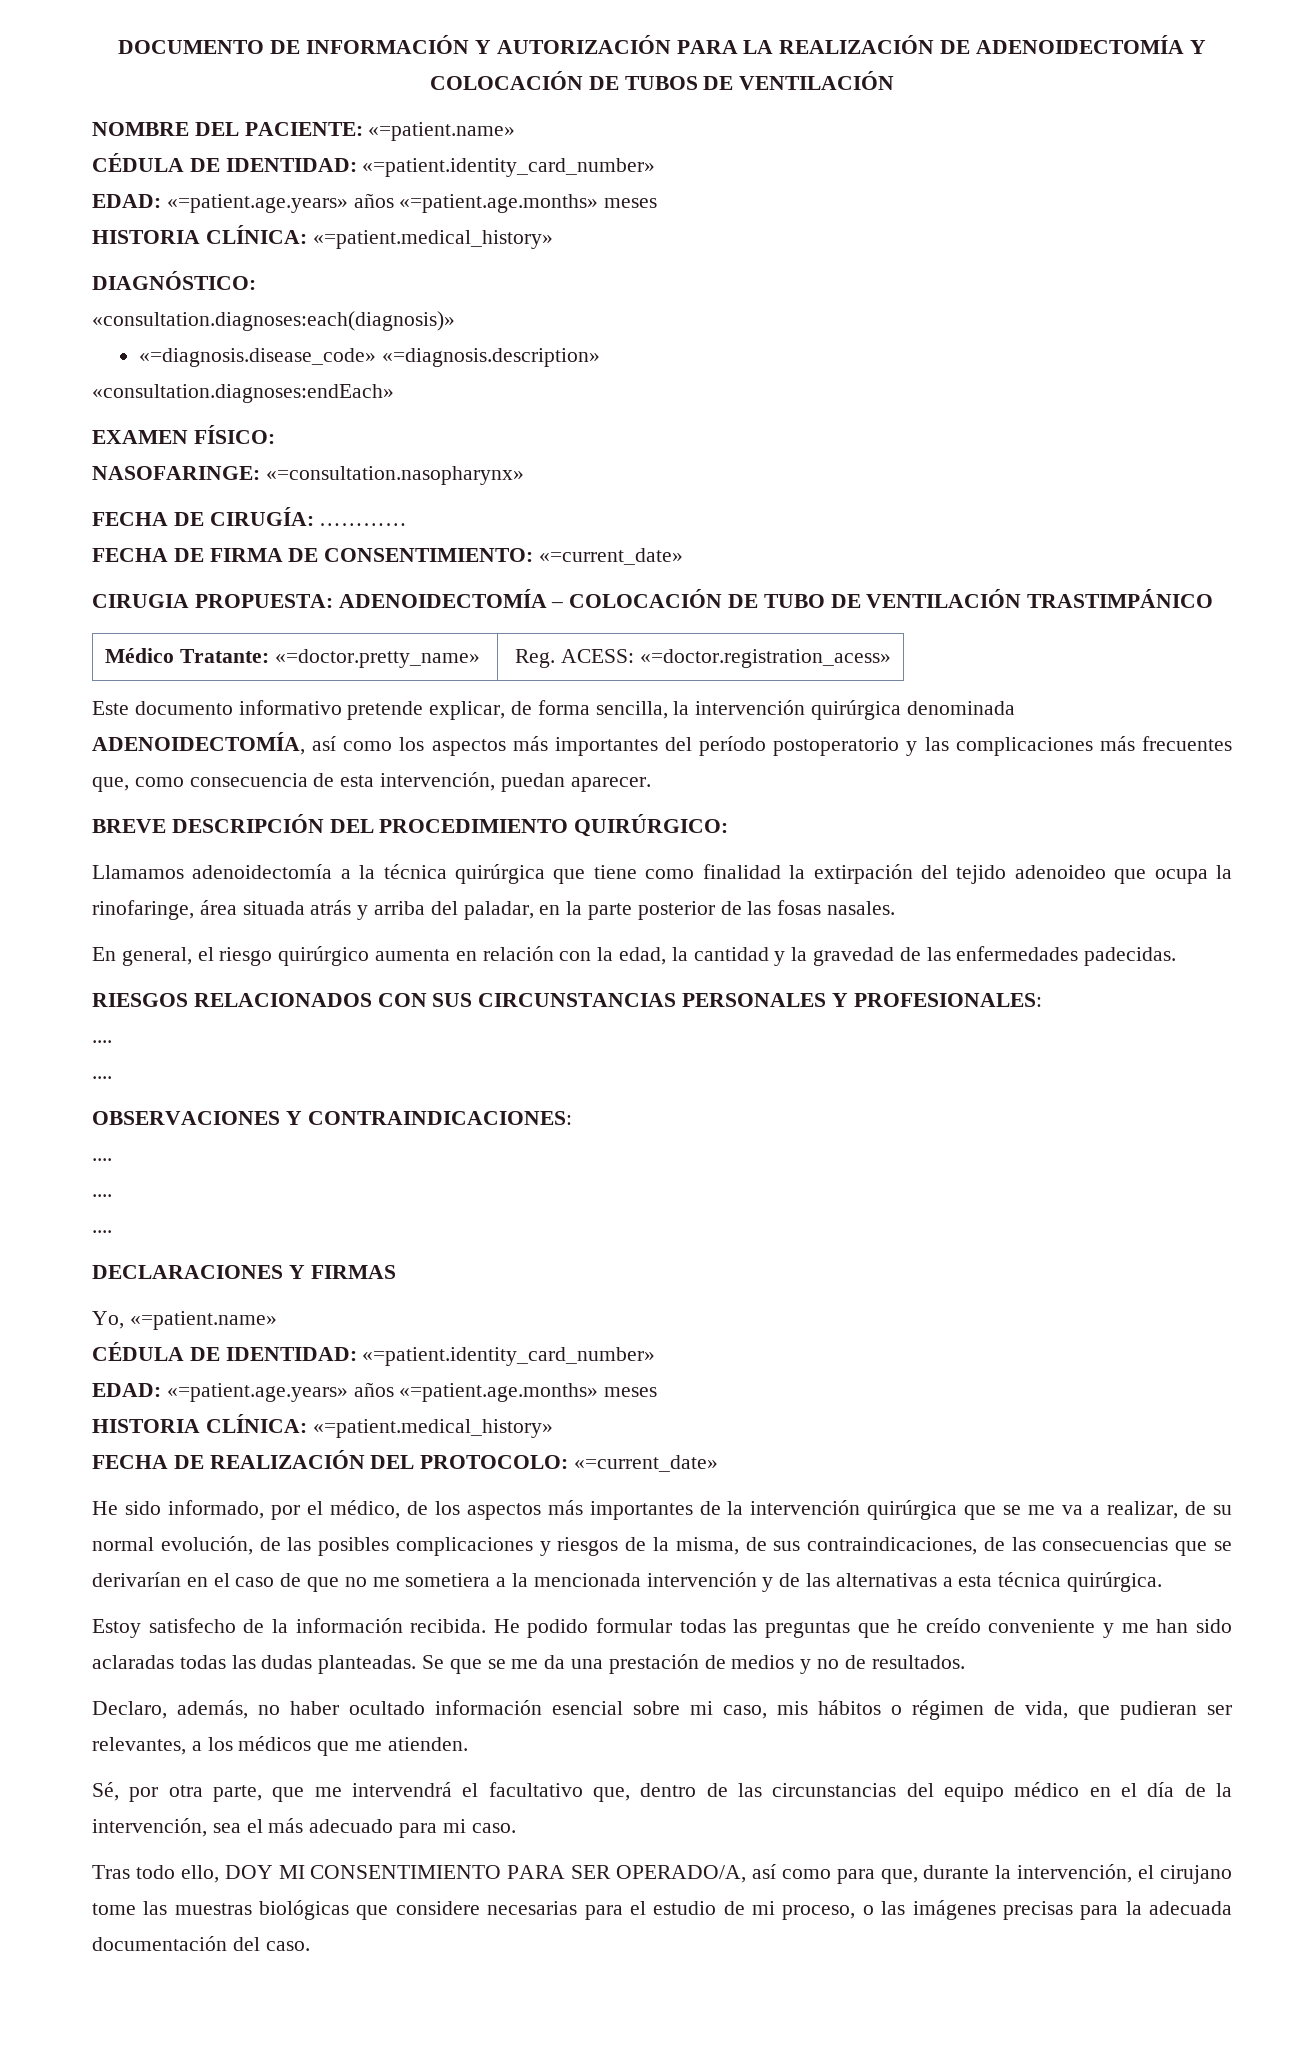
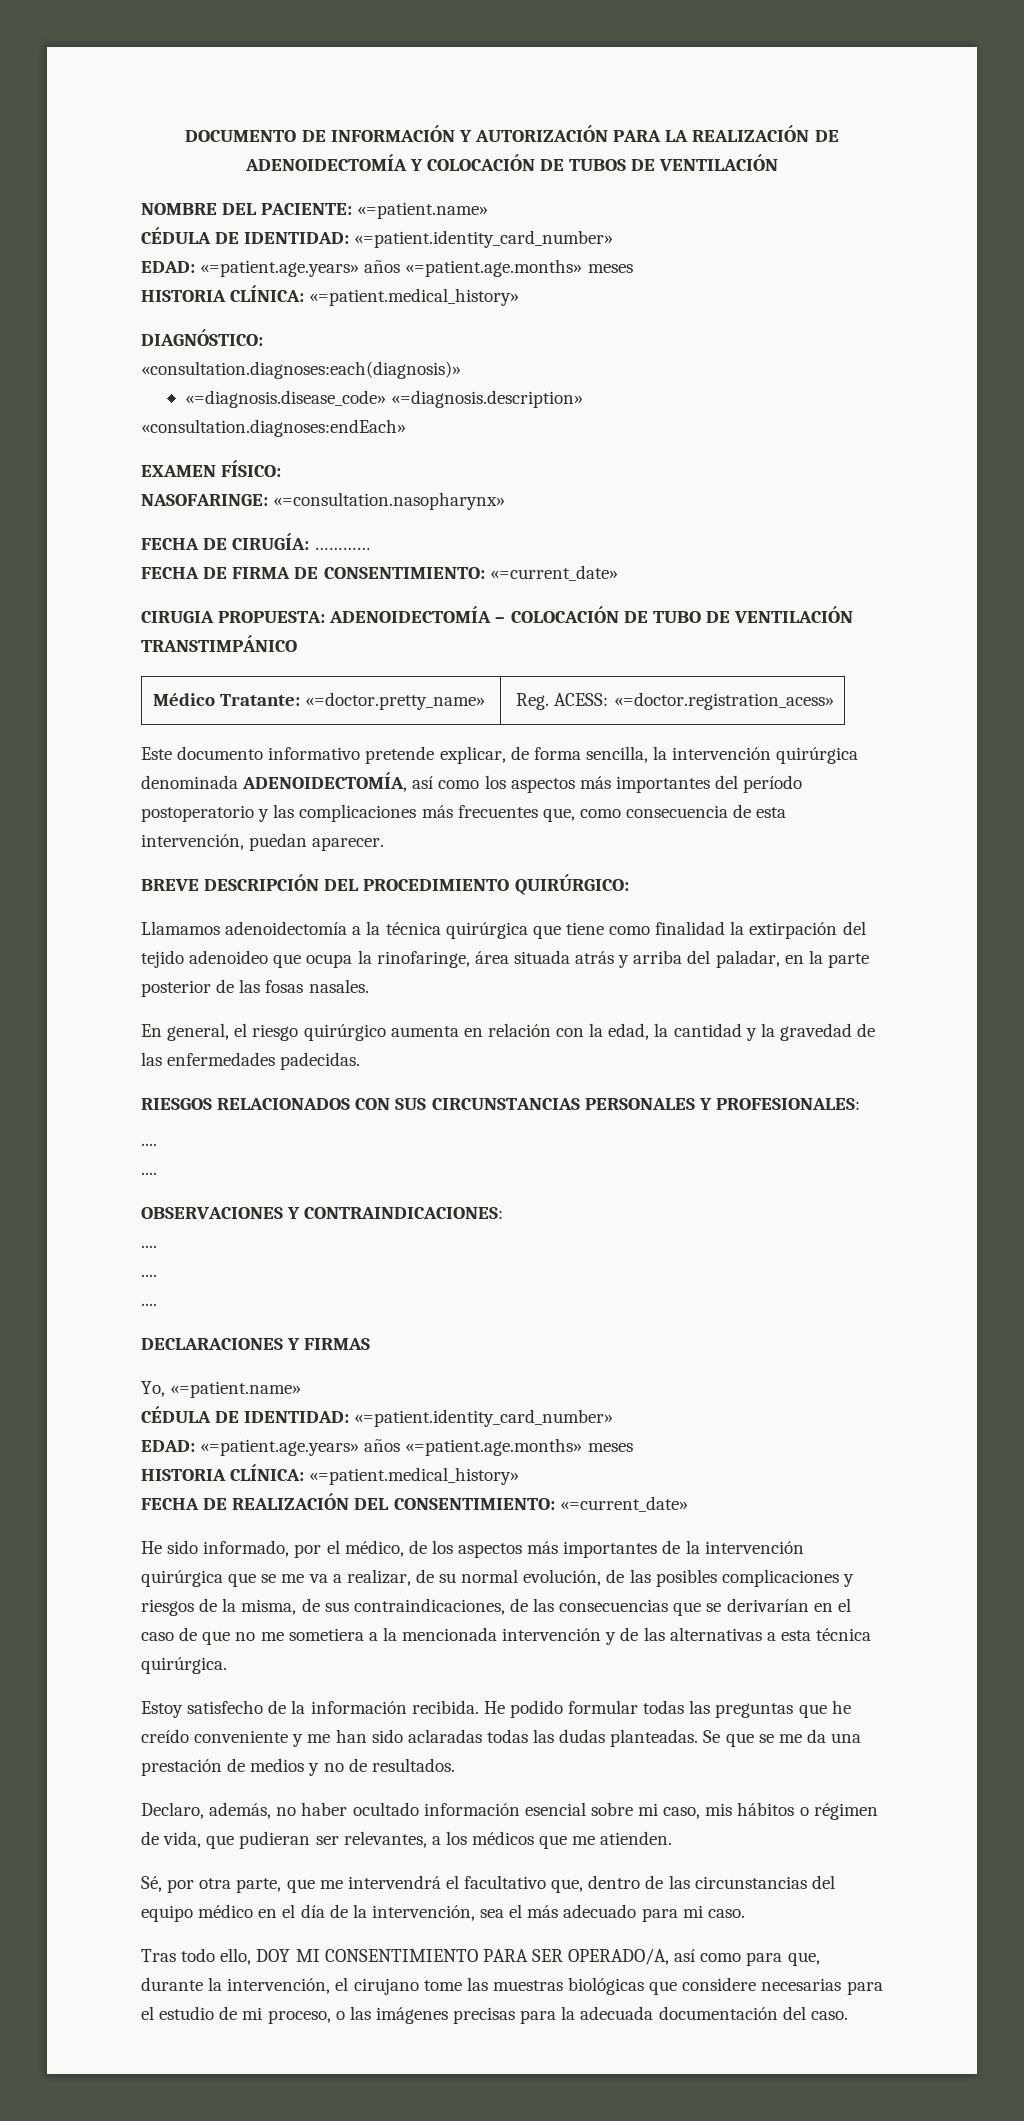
- CIRUGIA PROPUESTA: ADENOIDECTOMÍA – COLOCACIÓN DE TUBO DE VENTILACIÓN TRASTIMPÁNICO
+ CIRUGIA PROPUESTA: ADENOIDECTOMÍA – COLOCACIÓN DE TUBO DE VENTILACIÓN TRANSTIMPÁNICO
- FECHA DE REALIZACIÓN DEL PROTOCOLO: «=current_date»
+ FECHA DE REALIZACIÓN DEL CONSENTIMIENTO: «=current_date»

